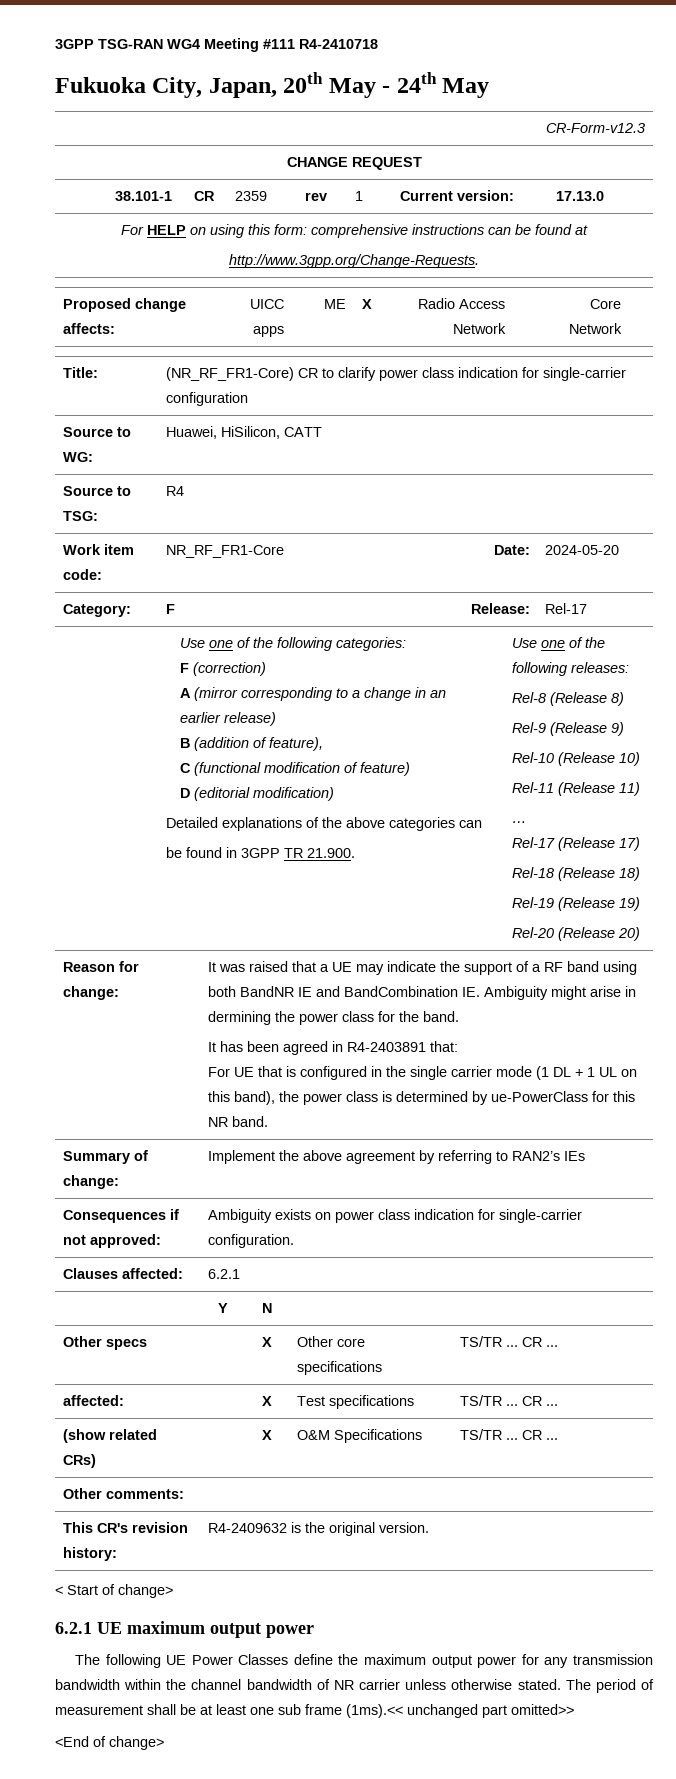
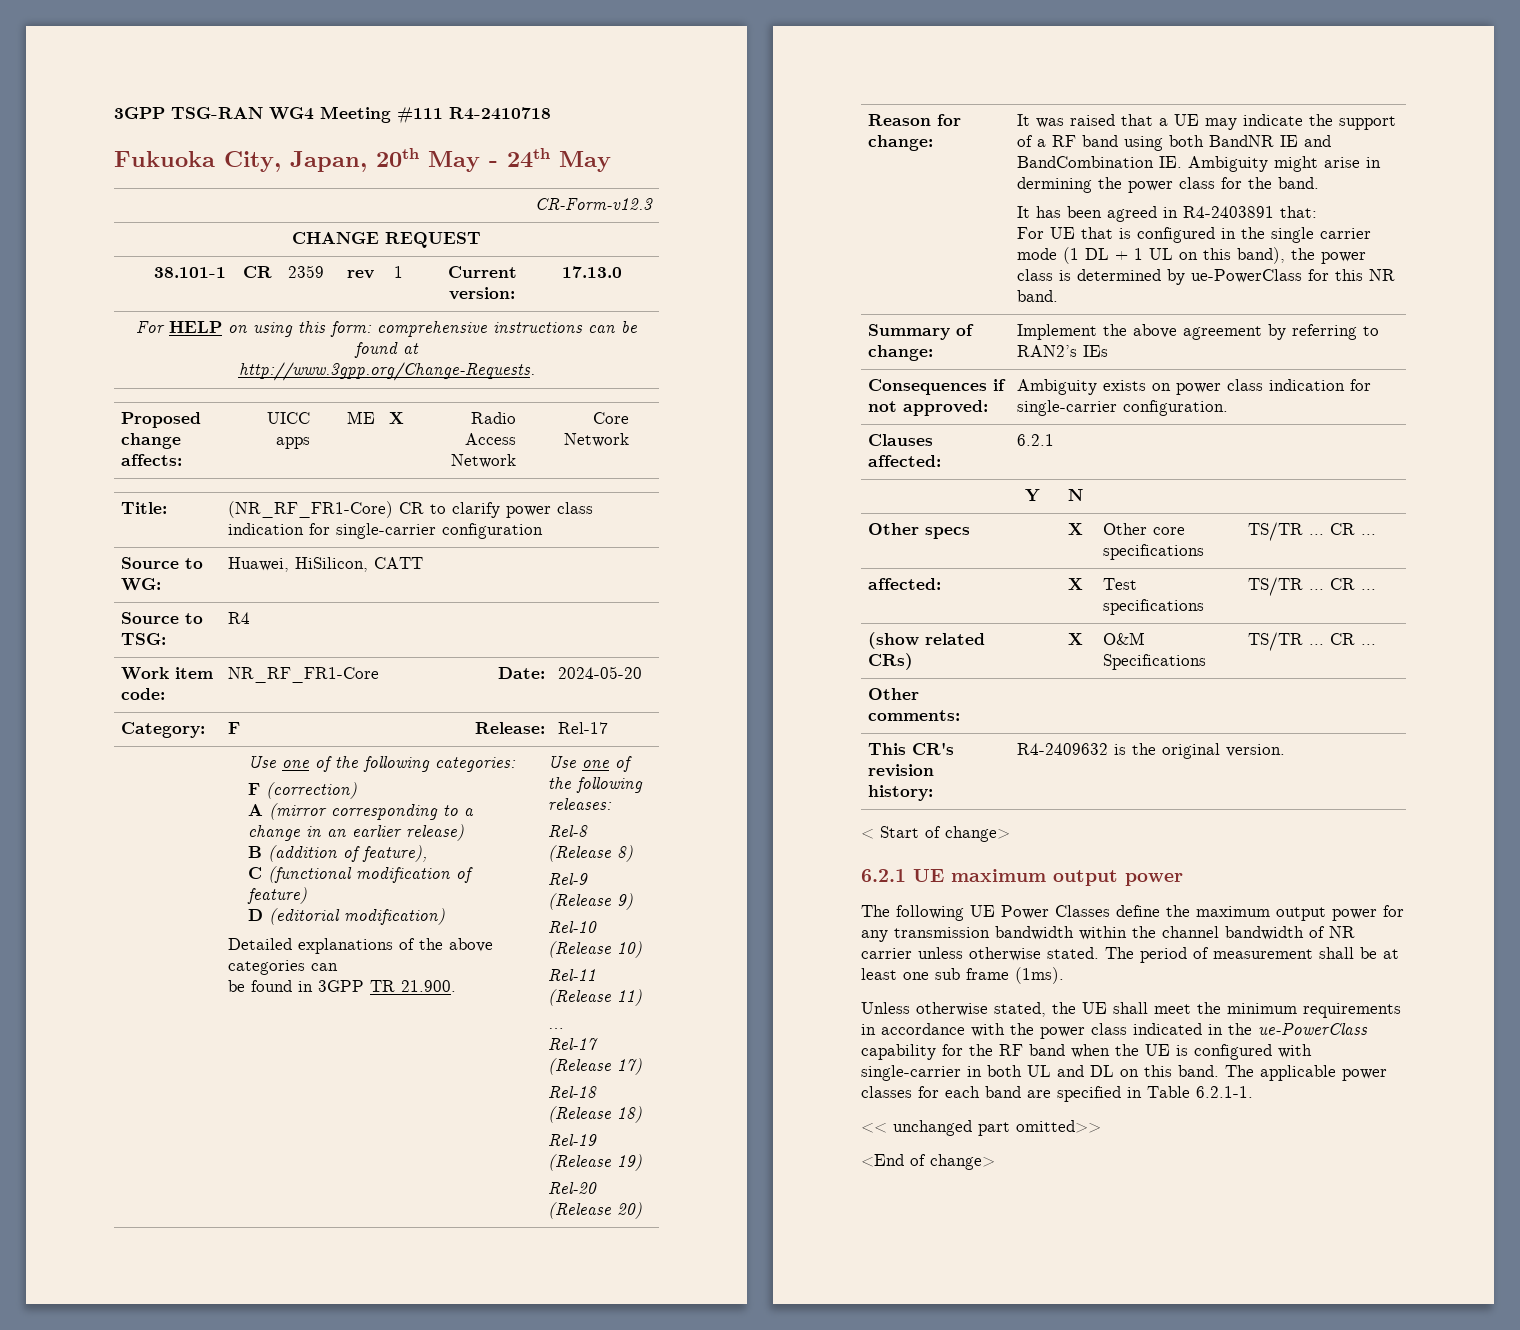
- The period of measurement shall be at least one sub frame (1ms).<< unchanged part omitted>>
+ The period of measurement shall be at least one sub frame (1ms).
+ Unless otherwise stated, the UE shall meet the minimum requirements in accordance with the power class indicated in the ue-PowerClass capability for the RF band when the UE is configured with single-carrier in both UL and DL on this band. The applicable power classes for each band are specified in Table 6.2.1-1.
+ << unchanged part omitted>>

